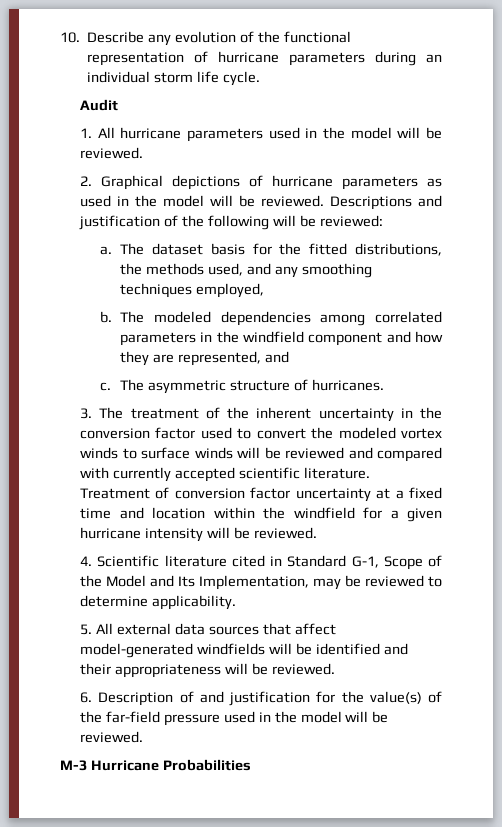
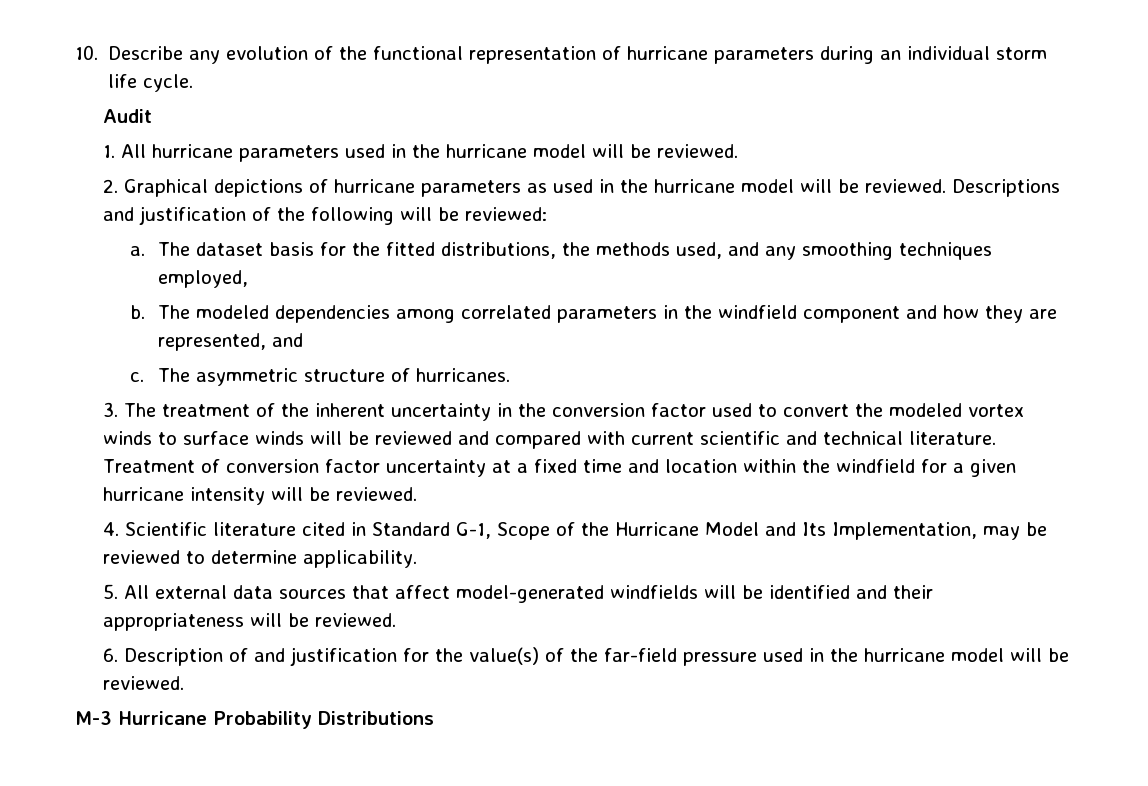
- 1. All hurricane parameters used in the model will be reviewed.
+ 1. All hurricane parameters used in the hurricane model will be reviewed.
- 2. Graphical depictions of hurricane parameters as used in the model will be reviewed.
+ 2. Graphical depictions of hurricane parameters as used in the hurricane model will be reviewed.
- 3. The treatment of the inherent uncertainty in the conversion factor used to convert the modeled vortex winds to surface winds will be reviewed and compared with currently accepted scientific literature.
+ 3. The treatment of the inherent uncertainty in the conversion factor used to convert the modeled vortex winds to surface winds will be reviewed and compared with current scientific and technical literature.
- 4. Scientific literature cited in Standard G-1, Scope of the Model and Its Implementation, may be reviewed to determine applicability.
+ 4. Scientific literature cited in Standard G-1, Scope of the Hurricane Model and Its Implementation, may be reviewed to determine applicability.
- 6. Description of and justification for the value(s) of the far-field pressure used in the model will be reviewed.
+ 6. Description of and justification for the value(s) of the far-field pressure used in the hurricane model will be reviewed.
- M-3 Hurricane Probabilities
+ M-3 Hurricane Probability Distributions

